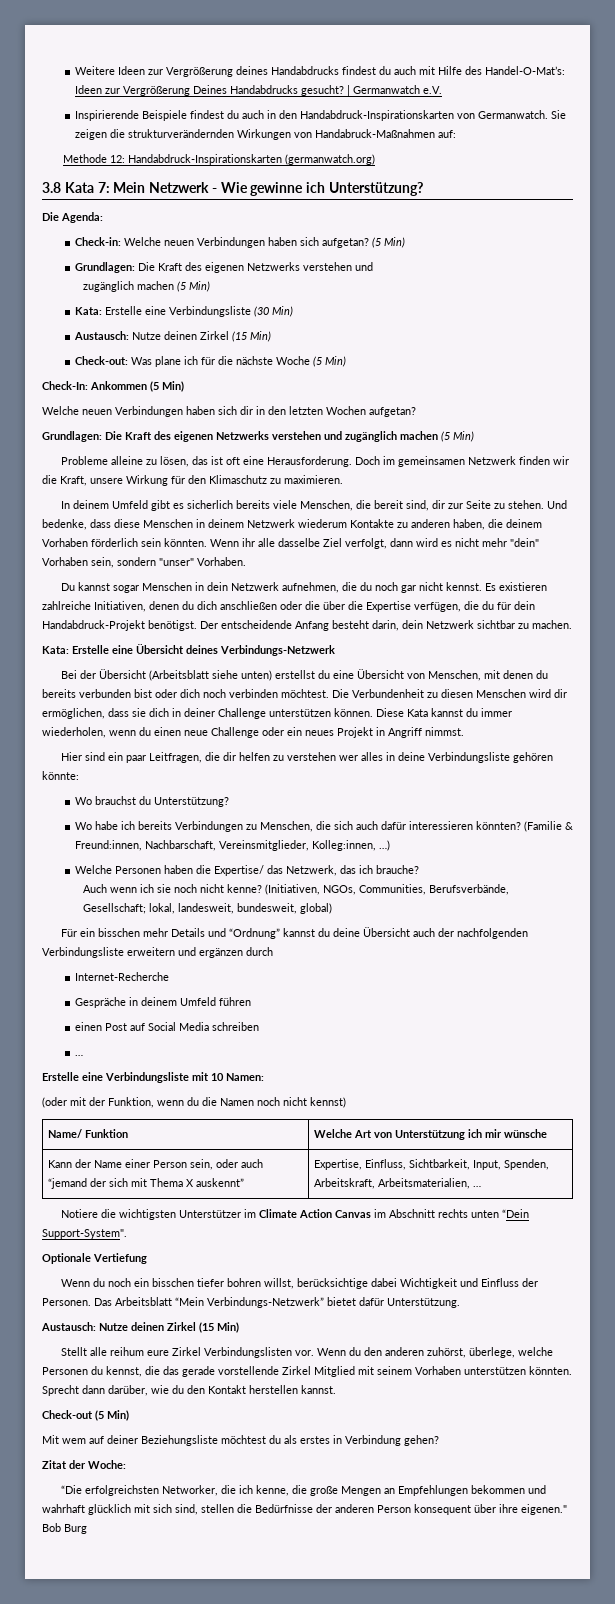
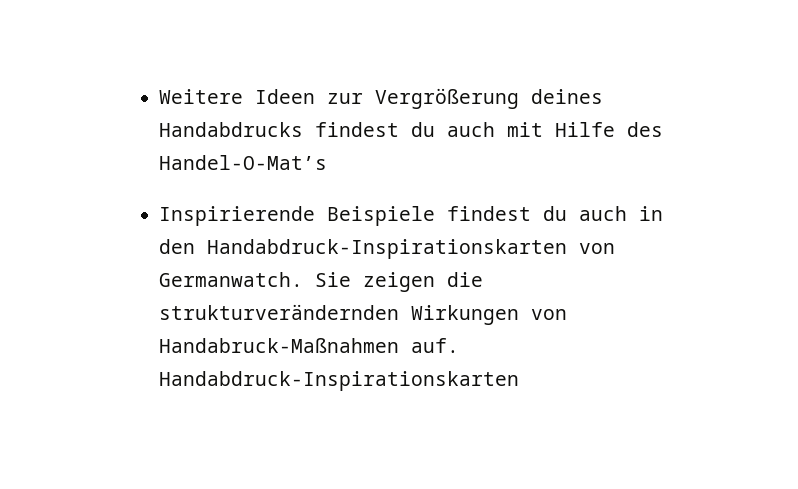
- Weitere Ideen zur Vergrößerung deines Handabdrucks findest du auch mit Hilfe des Handel-O-Mat’s: Ideen zur Vergrößerung Deines Handabdrucks gesucht? | Germanwatch e.V.
+ Weitere Ideen zur Vergrößerung deines Handabdrucks findest du auch mit Hilfe des Handel-O-Mat’s
- Sie zeigen die strukturverändernden Wirkungen von Handabruck-Maßnahmen auf:
- Methode 12: Handabdruck-Inspirationskarten (germanwatch.org)
- 3.8 Kata 7: Mein Netzwerk - Wie gewinne ich Unterstützung?
- Die Agenda:
- Check-in: Welche neuen Verbindungen haben sich aufgetan? (5 Min)
- Grundlagen: Die Kraft des eigenen Netzwerks verstehen und
- zugänglich machen (5 Min)
- Kata: Erstelle eine Verbindungsliste (30 Min)
- Austausch: Nutze deinen Zirkel (15 Min)
- Check-out: Was plane ich für die nächste Woche (5 Min)
- Check-In: Ankommen (5 Min)
- Welche neuen Verbindungen haben sich dir in den letzten Wochen aufgetan?
- Grundlagen: Die Kraft des eigenen Netzwerks verstehen und zugänglich machen (5 Min)
- Probleme alleine zu lösen, das ist oft eine Herausforderung. Doch im gemeinsamen Netzwerk finden wir die Kraft, unsere Wirkung für den Klimaschutz zu maximieren.
- In deinem Umfeld gibt es sicherlich bereits viele Menschen, die bereit sind, dir zur Seite zu stehen. Und bedenke, dass diese Menschen in deinem Netzwerk wiederum Kontakte zu anderen haben, die deinem Vorhaben förderlich sein könnten. Wenn ihr alle dasselbe Ziel verfolgt, dann wird es nicht mehr "dein" Vorhaben sein, sondern "unser" Vorhaben.
- Du kannst sogar Menschen in dein Netzwerk aufnehmen, die du noch gar nicht kennst. Es existieren zahlreiche Initiativen, denen du dich anschließen oder die über die Expertise verfügen, die du für dein Handabdruck-Projekt benötigst. Der entscheidende Anfang besteht darin, dein Netzwerk sichtbar zu machen.
- Kata: Erstelle eine Übersicht deines Verbindungs-Netzwerk
- Bei der Übersicht (Arbeitsblatt siehe unten) erstellst du eine Übersicht von Menschen, mit denen du bereits verbunden bist oder dich noch verbinden möchtest. Die Verbundenheit zu diesen Menschen wird dir ermöglichen, dass sie dich in deiner Challenge unterstützen können. Diese Kata kannst du immer wiederholen, wenn du einen neue Challenge oder ein neues Projekt in Angriff nimmst.
- Hier sind ein paar Leitfragen, die dir helfen zu verstehen wer alles in deine Verbindungsliste gehören könnte:
- Wo brauchst du Unterstützung?
- Wo habe ich bereits Verbindungen zu Menschen, die sich auch dafür interessieren könnten? (Familie & Freund:innen, Nachbarschaft, Vereinsmitglieder, Kolleg:innen, …)
- Welche Personen haben die Expertise/ das Netzwerk, das ich brauche?
- Auch wenn ich sie noch nicht kenne? (Initiativen, NGOs, Communities, Berufsverbände, Gesellschaft; lokal, landesweit, bundesweit, global)
- Für ein bisschen mehr Details und “Ordnung” kannst du deine Übersicht auch der nachfolgenden Verbindungsliste erweitern und ergänzen durch
- Internet-Recherche
- Gespräche in deinem Umfeld führen
- einen Post auf Social Media schreiben
- …
- Erstelle eine Verbindungsliste mit 10 Namen:
- (oder mit der Funktion, wenn du die Namen noch nicht kennst)
- Name/ Funktion | Welche Art von Unterstützung ich mir wünsche
- Kann der Name einer Person sein, oder auch “jemand der sich mit Thema X auskennt” | Expertise, Einfluss, Sichtbarkeit, Input, Spenden, Arbeitskraft, Arbeitsmaterialien, …
- Notiere die wichtigsten Unterstützer im Climate Action Canvas im Abschnitt rechts unten “Dein Support-System".
- Optionale Vertiefung
- Wenn du noch ein bisschen tiefer bohren willst, berücksichtige dabei Wichtigkeit und Einfluss der Personen. Das Arbeitsblatt “Mein Verbindungs-Netzwerk” bietet dafür Unterstützung.
- Austausch: Nutze deinen Zirkel (15 Min)
- Stellt alle reihum eure Zirkel Verbindungslisten vor. Wenn du den anderen zuhörst, überlege, welche Personen du kennst, die das gerade vorstellende Zirkel Mitglied mit seinem Vorhaben unterstützen könnten. Sprecht dann darüber, wie du den Kontakt herstellen kannst.
- Check-out (5 Min)
- Mit wem auf deiner Beziehungsliste möchtest du als erstes in Verbindung gehen?
- Zitat der Woche:
- “Die erfolgreichsten Networker, die ich kenne, die große Mengen an Empfehlungen bekommen und wahrhaft glücklich mit sich sind, stellen die Bedürfnisse der anderen Person konsequent über ihre eigenen." Bob Burg
+ Sie zeigen die strukturverändernden Wirkungen von Handabruck-Maßnahmen auf. Handabdruck-Inspirationskarten

